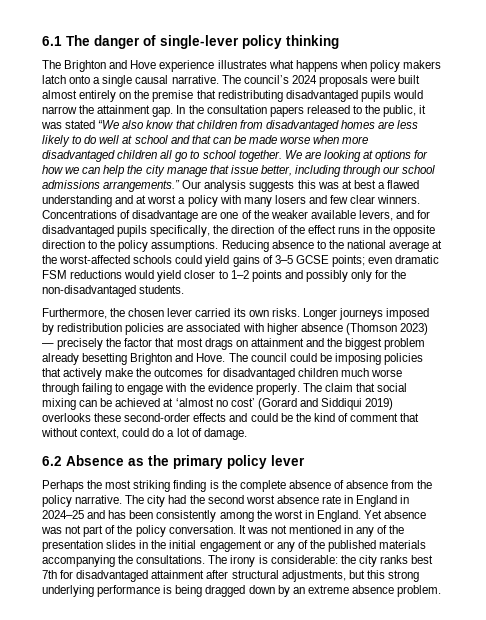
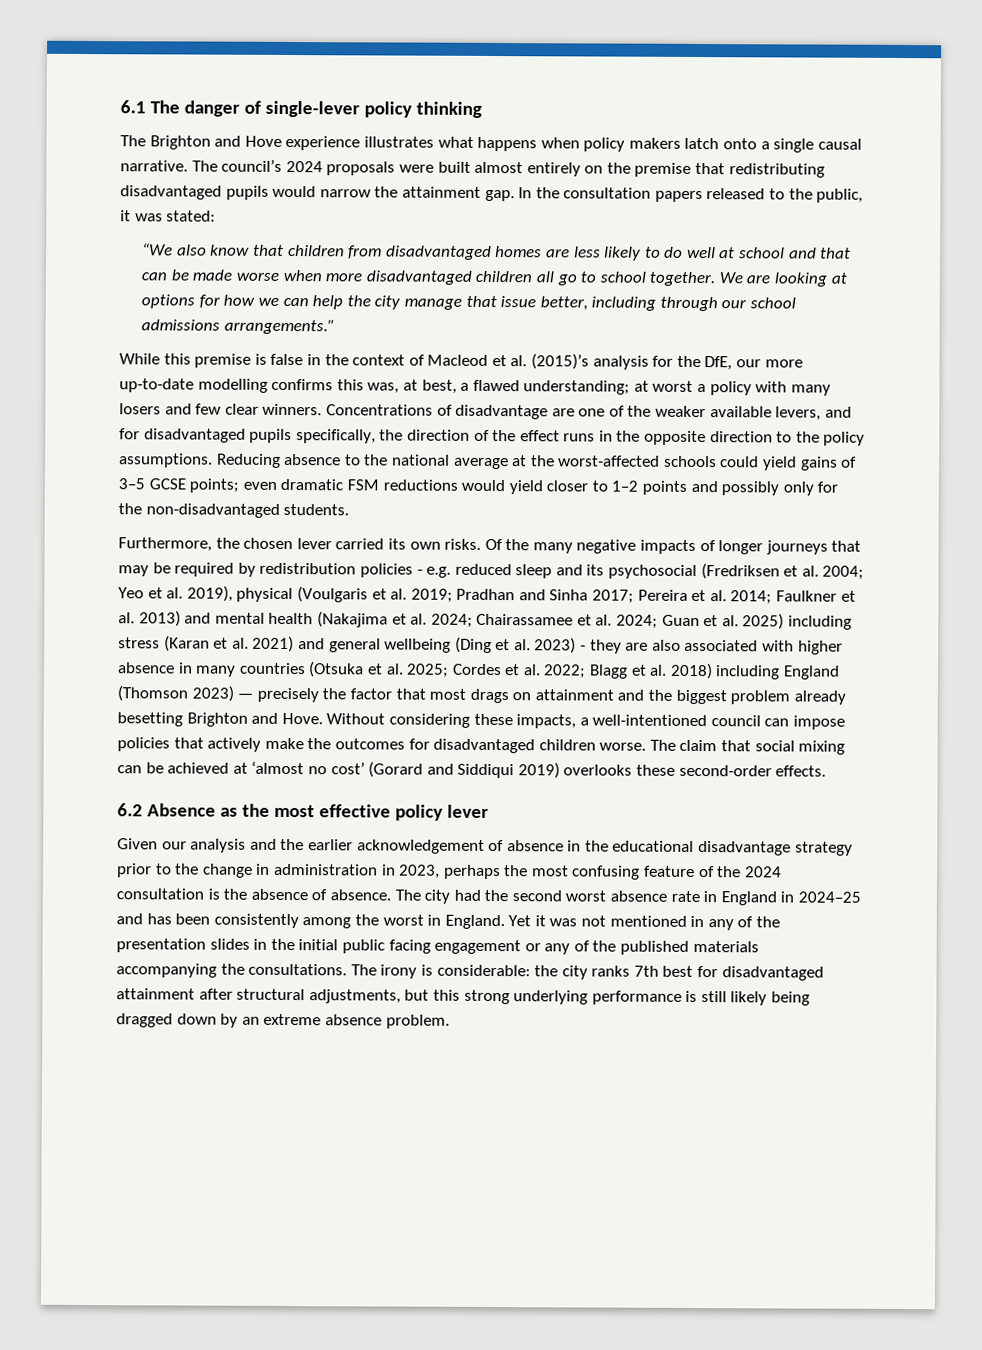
- In the consultation papers released to the public, it was stated “We also know that children from disadvantaged homes are less likely to do well at school and that can be made worse when more disadvantaged children all go to school together.
+ In the consultation papers released to the public, it was stated:
+ “We also know that children from disadvantaged homes are less likely to do well at school and that can be made worse when more disadvantaged children all go to school together.
- We are looking at options for how we can help the city manage that issue better, including through our school admissions arrangements.” Our analysis suggests this was at best a flawed understanding and at worst a policy with many losers and few clear winners.
+ We are looking at options for how we can help the city manage that issue better, including through our school admissions arrangements.”
+ While this premise is false in the context of Macleod et al. (2015)’s analysis for the DfE, our more up-to-date modelling confirms this was, at best, a flawed understanding; at worst a policy with many losers and few clear winners.
- Longer journeys imposed by redistribution policies are associated with higher absence (Thomson 2023) — precisely the factor that most drags on attainment and the biggest problem already besetting Brighton and Hove.
+ Of the many negative impacts of longer journeys that may be required by redistribution policies - e.g. reduced sleep and its psychosocial (Fredriksen et al. 2004; Yeo et al. 2019), physical (Voulgaris et al. 2019; Pradhan and Sinha 2017; Pereira et al. 2014; Faulkner et al. 2013) and mental health (Nakajima et al. 2024; Chairassamee et al. 2024; Guan et al. 2025) including stress (Karan et al. 2021) and general wellbeing (Ding et al. 2023) - they are also associated with higher absence in many countries (Otsuka et al. 2025; Cordes et al. 2022; Blagg et al. 2018) including England (Thomson 2023) — precisely the factor that most drags on attainment and the biggest problem already besetting Brighton and Hove.
- The council could be imposing policies that actively make the outcomes for disadvantaged children much worse through failing to engage with the evidence properly.
+ Without considering these impacts, a well-intentioned council can impose policies that actively make the outcomes for disadvantaged children worse.
- The claim that social mixing can be achieved at ‘almost no cost’ (Gorard and Siddiqui 2019) overlooks these second-order effects and could be the kind of comment that without context, could do a lot of damage.
+ The claim that social mixing can be achieved at ‘almost no cost’ (Gorard and Siddiqui 2019) overlooks these second-order effects.
- 6.2 Absence as the primary policy lever
+ 6.2 Absence as the most effective policy lever
- Perhaps the most striking finding is the complete absence of absence from the policy narrative.
+ Given our analysis and the earlier acknowledgement of absence in the educational disadvantage strategy prior to the change in administration in 2023, perhaps the most confusing feature of the 2024 consultation is the absence of absence.
- Yet absence was not part of the policy conversation. It was not mentioned in any of the presentation slides in the initial engagement or any of the published materials accompanying the consultations.
+ Yet it was not mentioned in any of the presentation slides in the initial public facing engagement or any of the published materials accompanying the consultations.
- The irony is considerable: the city ranks best 7th for disadvantaged attainment after structural adjustments, but this strong underlying performance is being dragged down by an extreme absence problem.
+ The irony is considerable: the city ranks 7th best for disadvantaged attainment after structural adjustments, but this strong underlying performance is still likely being dragged down by an extreme absence problem.

